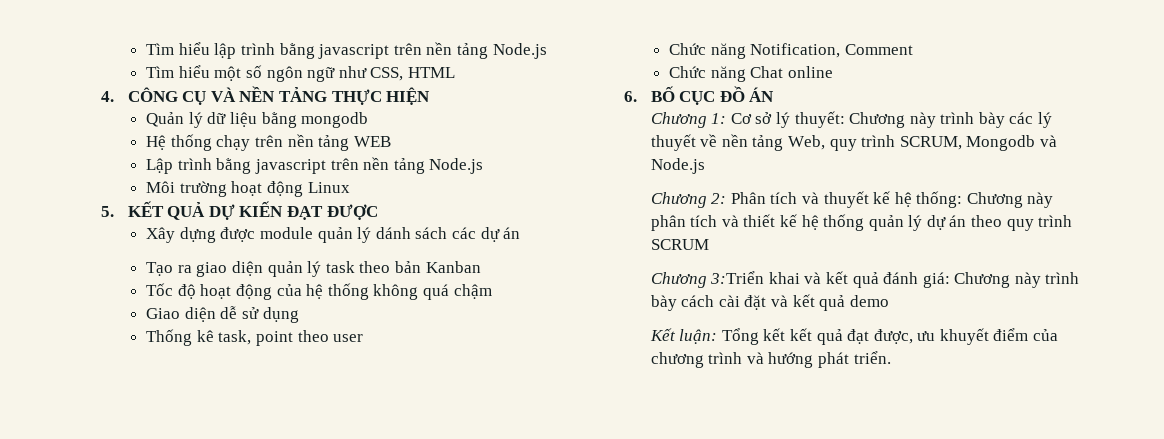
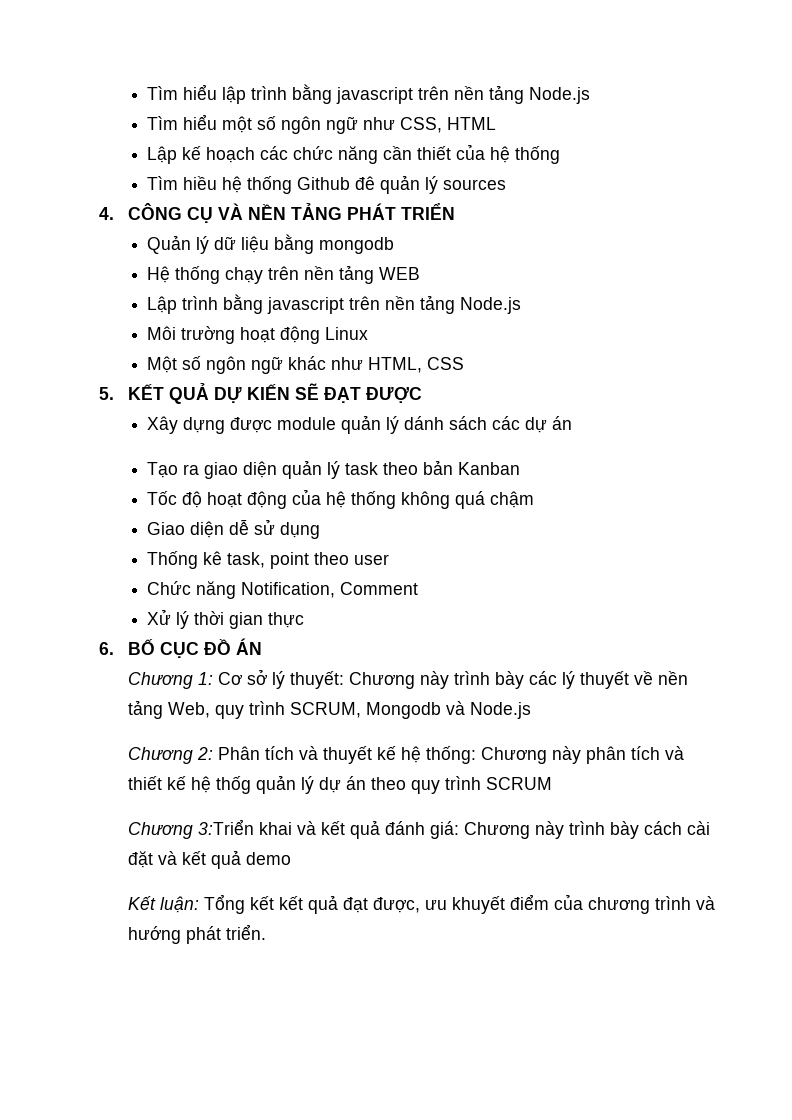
+ Lập kế hoạch các chức năng cần thiết của hệ thống
+ Tìm hiều hệ thống Github đê quản lý sources
- 4. CÔNG CỤ VÀ NỀN TẢNG THỰC HIỆN
+ 4. CÔNG CỤ VÀ NỀN TẢNG PHÁT TRIỂN
+ Một số ngôn ngữ khác như HTML, CSS
- 5. KẾT QUẢ DỰ KIẾN ĐẠT ĐƯỢC
+ 5. KẾT QUẢ DỰ KIẾN SẼ ĐẠT ĐƯỢC
- Chức năng Chat online
+ Xử lý thời gian thực
- Chương 2: Phân tích và thuyết kế hệ thống: Chương này phân tích và thiết kế hệ thống quản lý dự án theo quy trình SCRUM
+ Chương 2: Phân tích và thuyết kế hệ thống: Chương này phân tích và thiết kế hệ thốg quản lý dự án theo quy trình SCRUM

